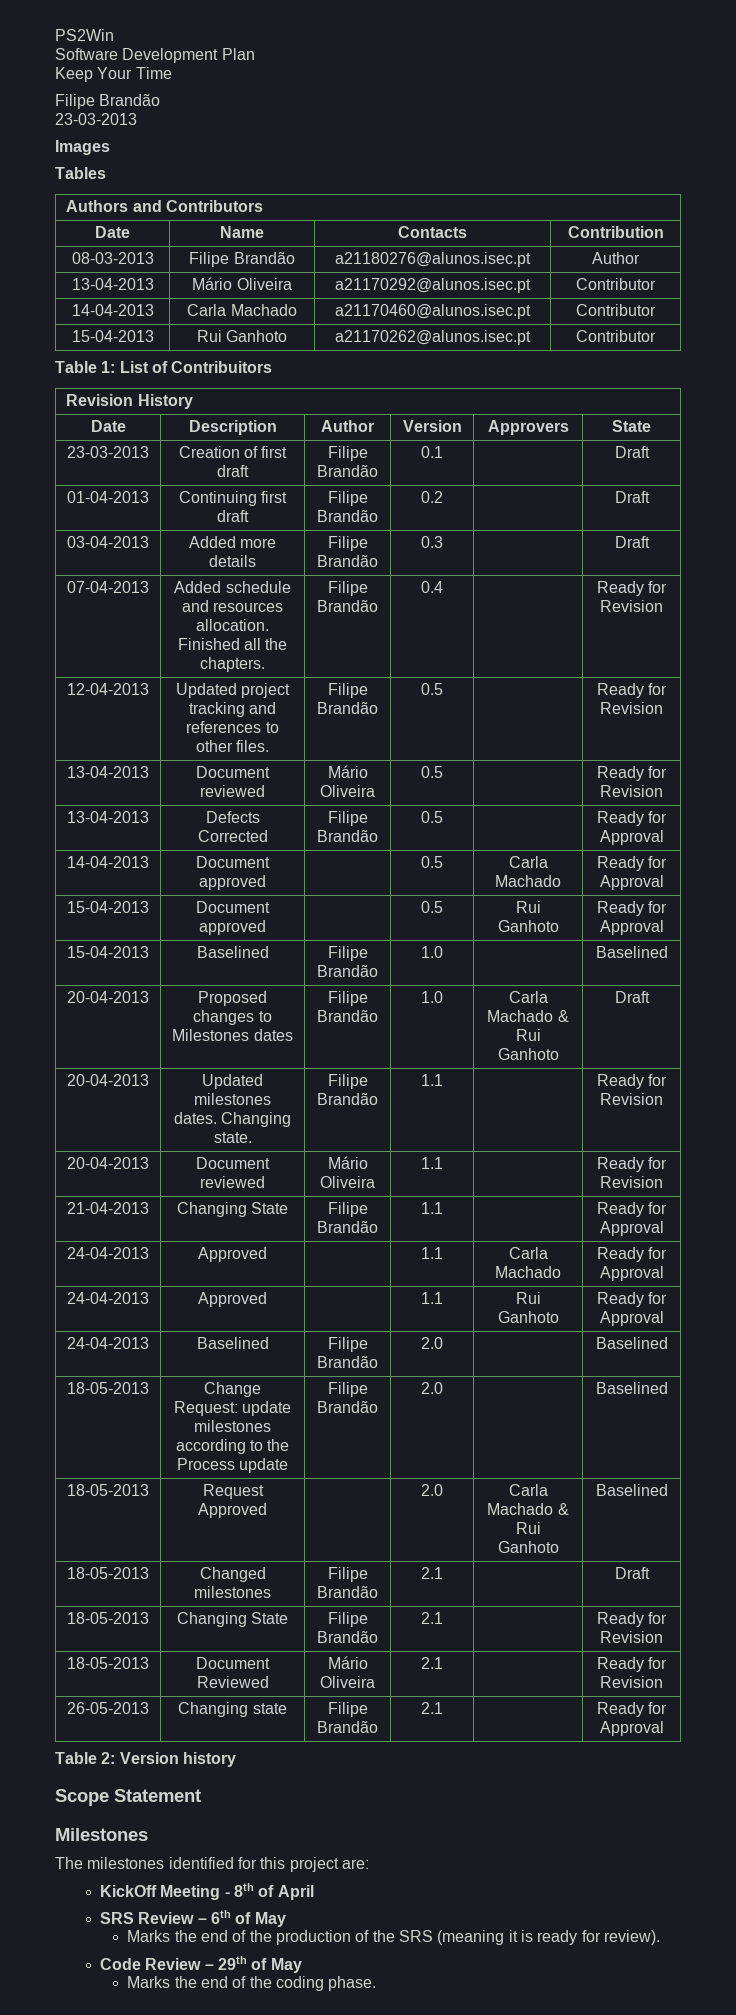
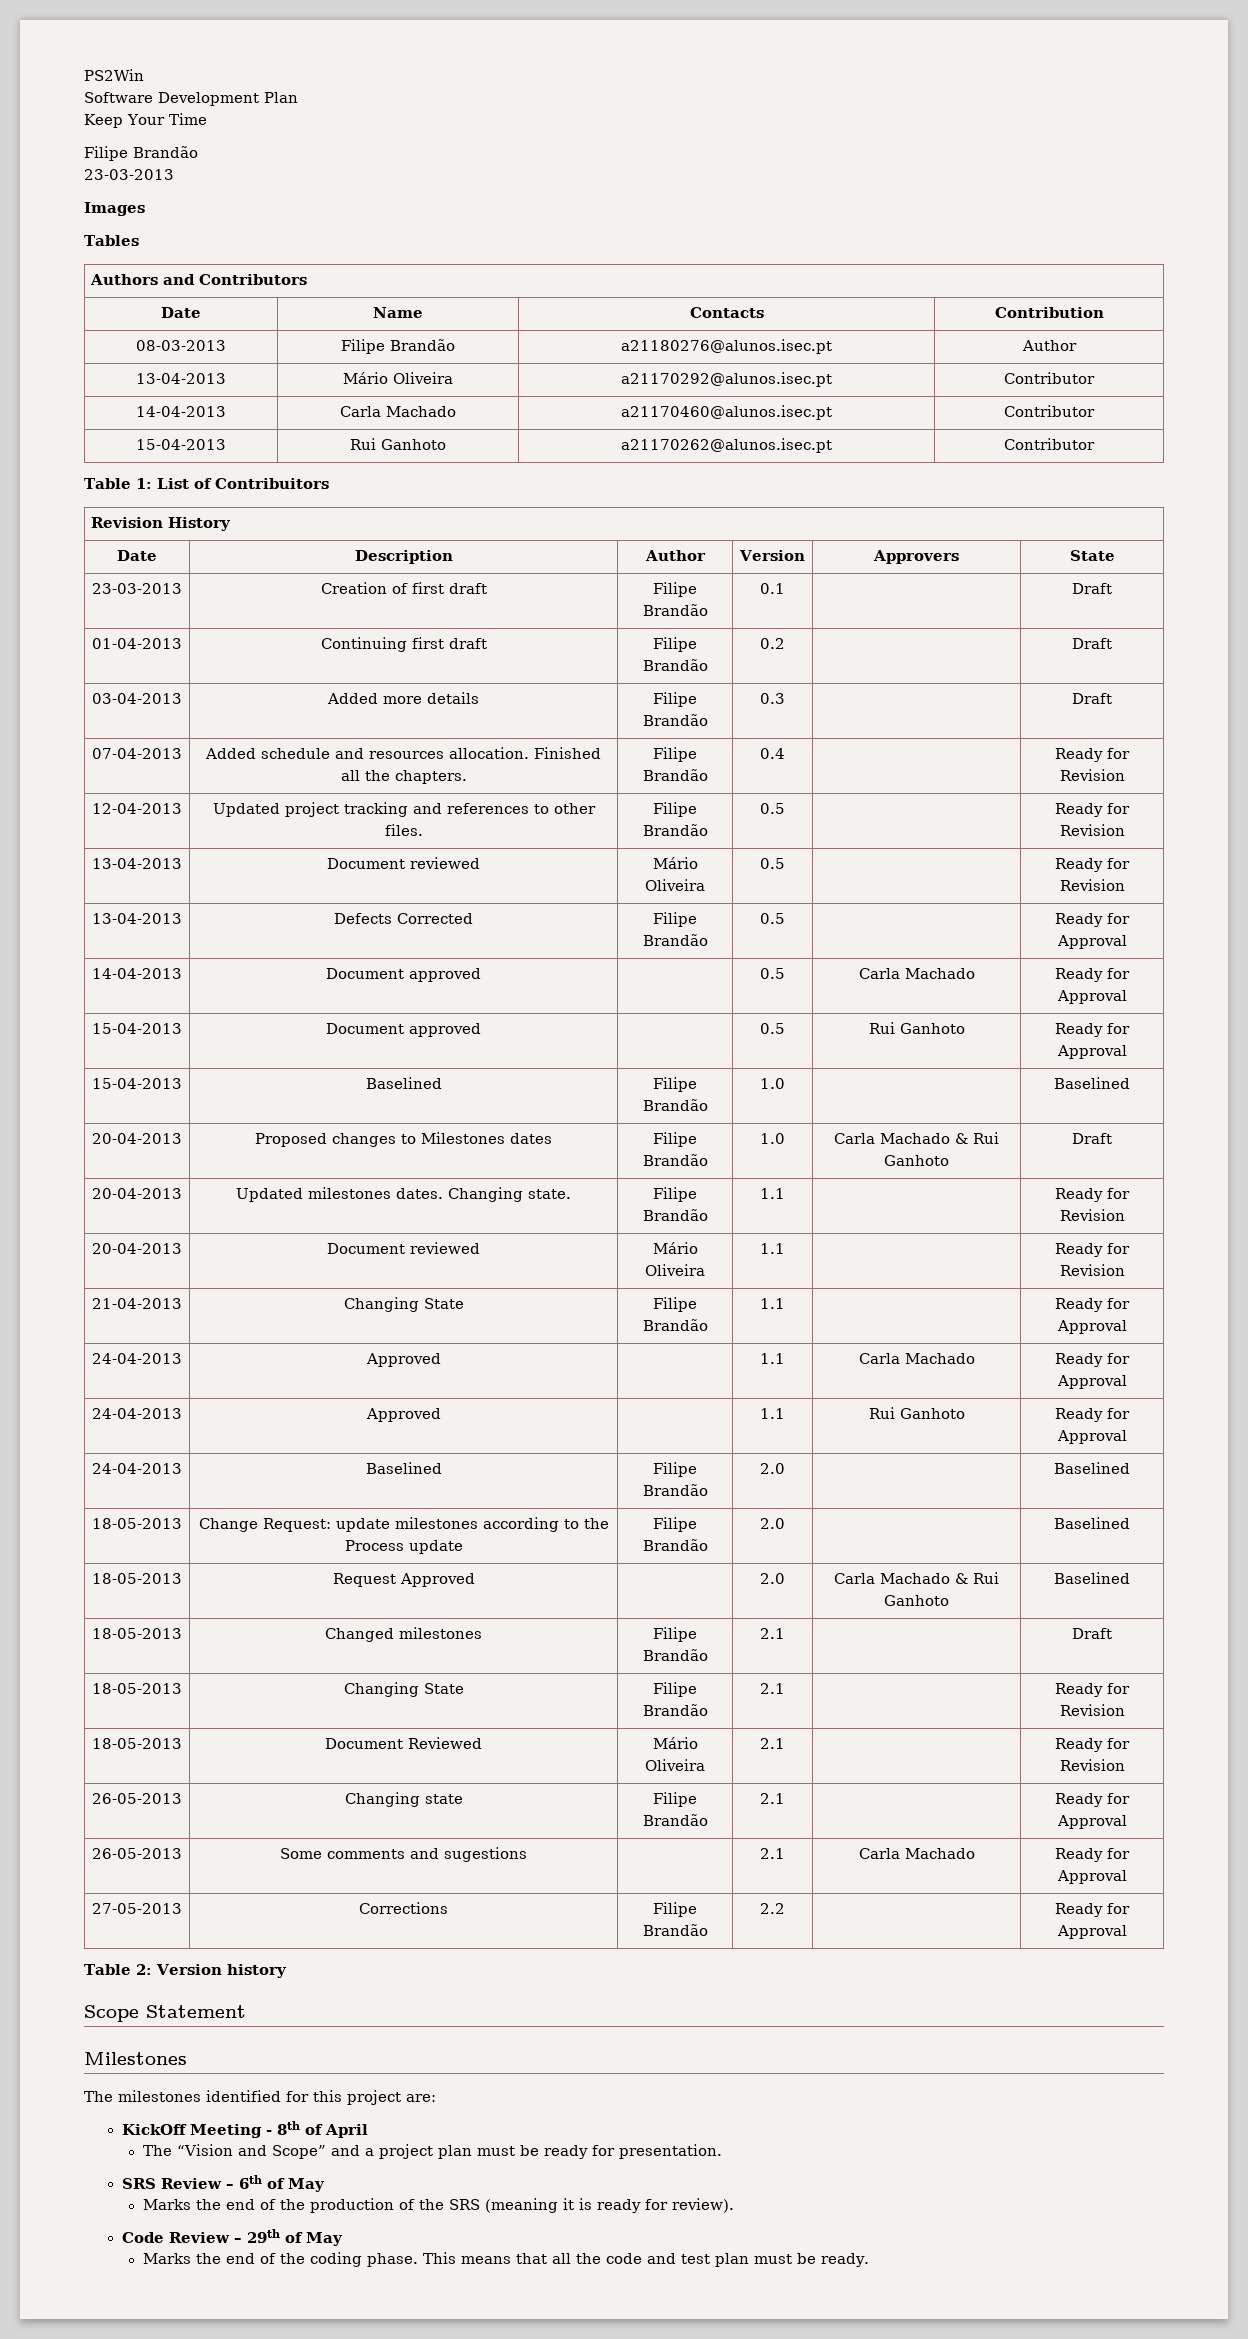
+ 26-05-2013 | Some comments and sugestions | | 2.1 | Carla Machado | Ready for Approval
+ 27-05-2013 | Corrections | Filipe Brandão | 2.2 | | Ready for Approval
+ The “Vision and Scope” and a project plan must be ready for presentation.
+ This means that all the code and test plan must be ready.

